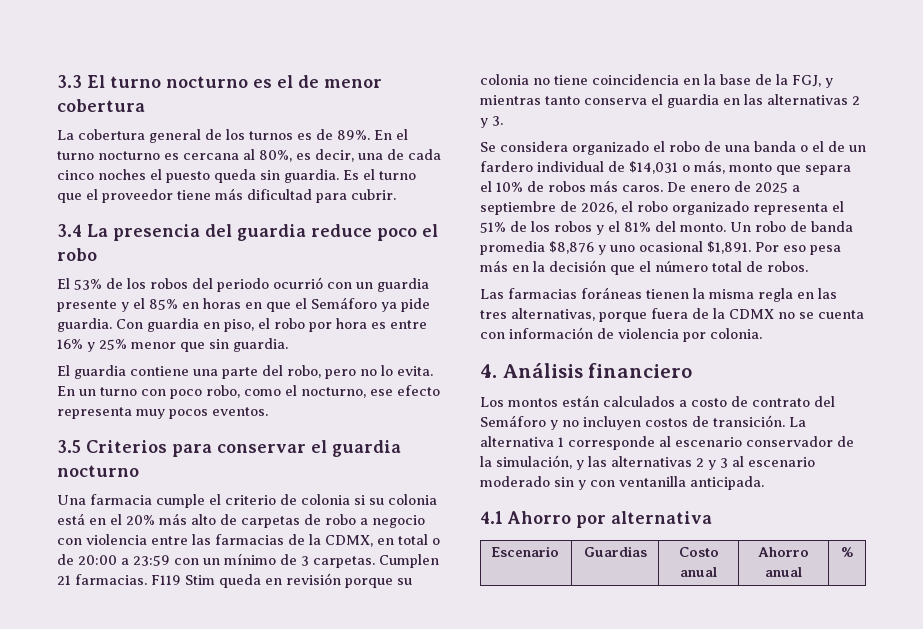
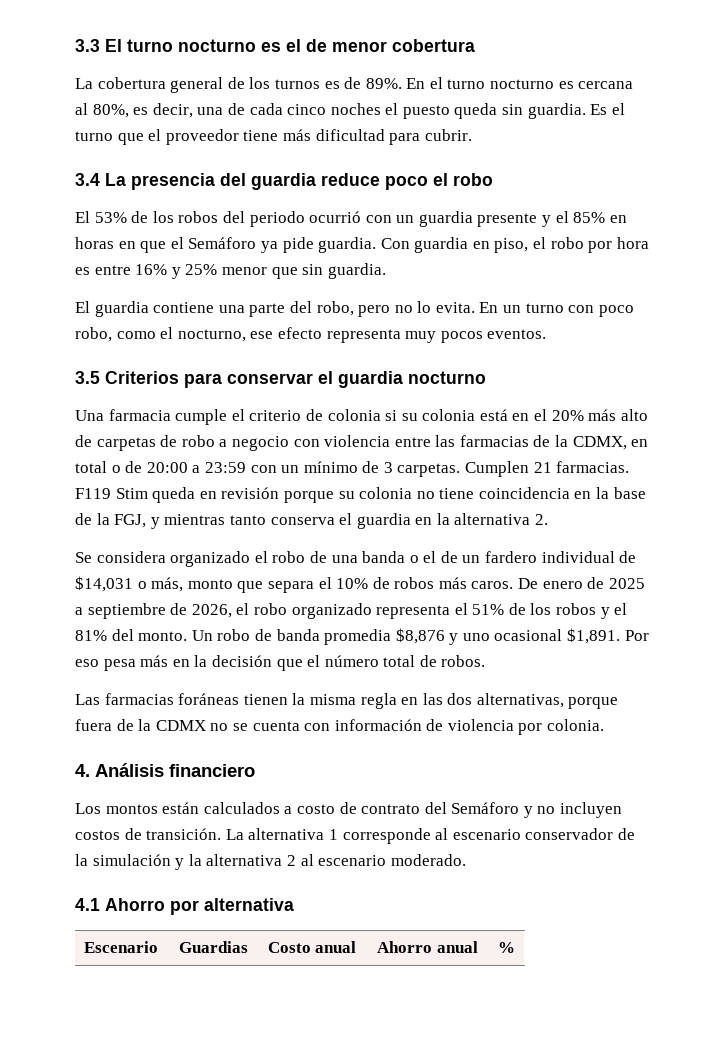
- F119 Stim queda en revisión porque su colonia no tiene coincidencia en la base de la FGJ, y mientras tanto conserva el guardia en las alternativas 2 y 3.
+ F119 Stim queda en revisión porque su colonia no tiene coincidencia en la base de la FGJ, y mientras tanto conserva el guardia en la alternativa 2.
- Las farmacias foráneas tienen la misma regla en las tres alternativas, porque fuera de la CDMX no se cuenta con información de violencia por colonia.
+ Las farmacias foráneas tienen la misma regla en las dos alternativas, porque fuera de la CDMX no se cuenta con información de violencia por colonia.
- La alternativa 1 corresponde al escenario conservador de la simulación, y las alternativas 2 y 3 al escenario moderado sin y con ventanilla anticipada.
+ La alternativa 1 corresponde al escenario conservador de la simulación y la alternativa 2 al escenario moderado.

